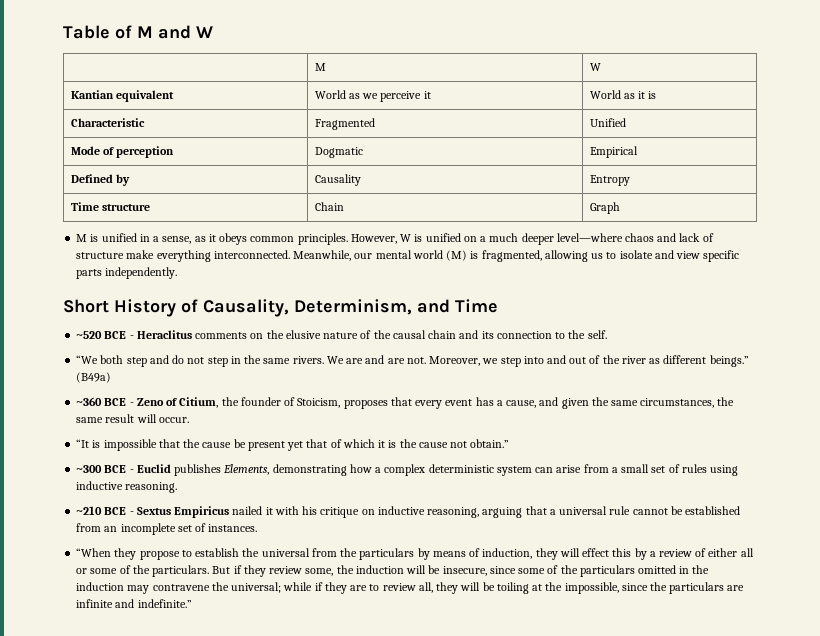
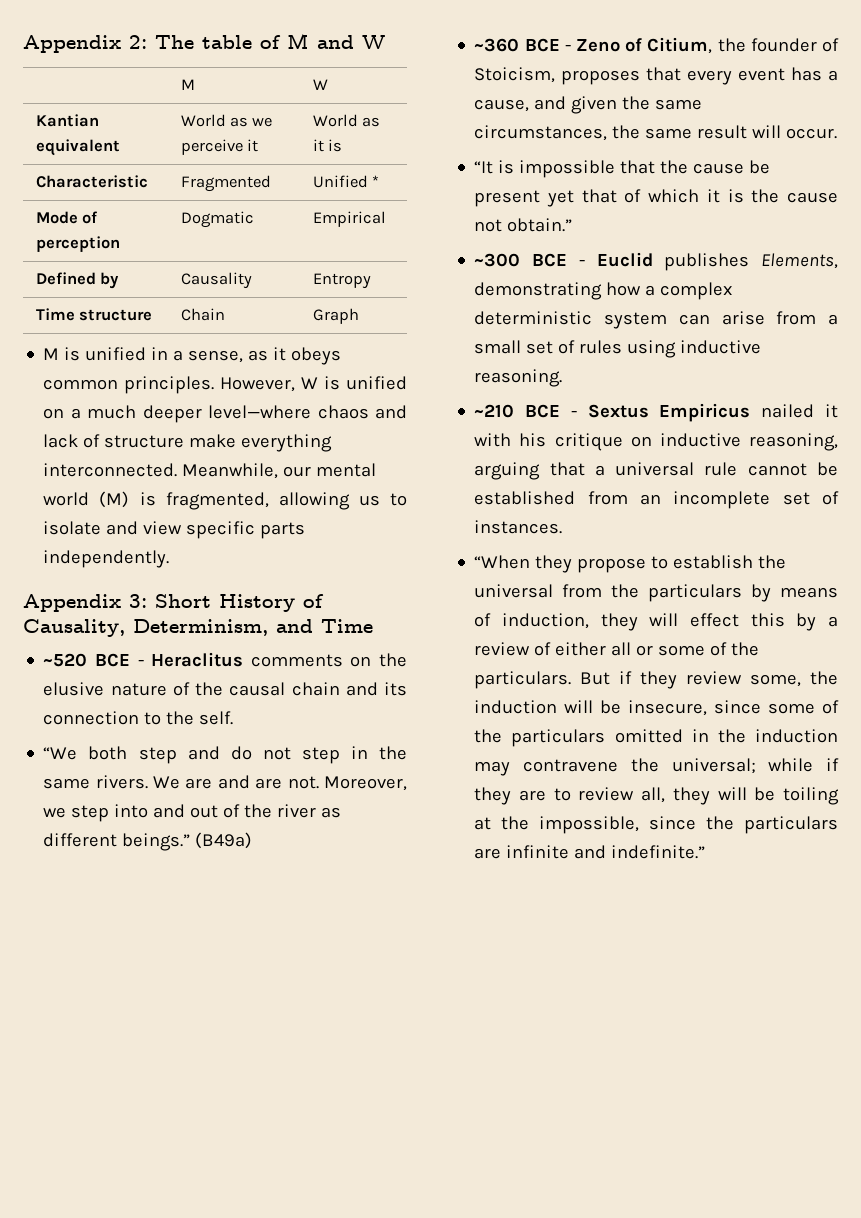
- Table of M and W
+ Appendix 2: The table of M and W
- Characteristic | Fragmented | Unified
+ Characteristic | Fragmented | Unified *
- Short History of Causality, Determinism, and Time
+ Appendix 3: Short History of Causality, Determinism, and Time

